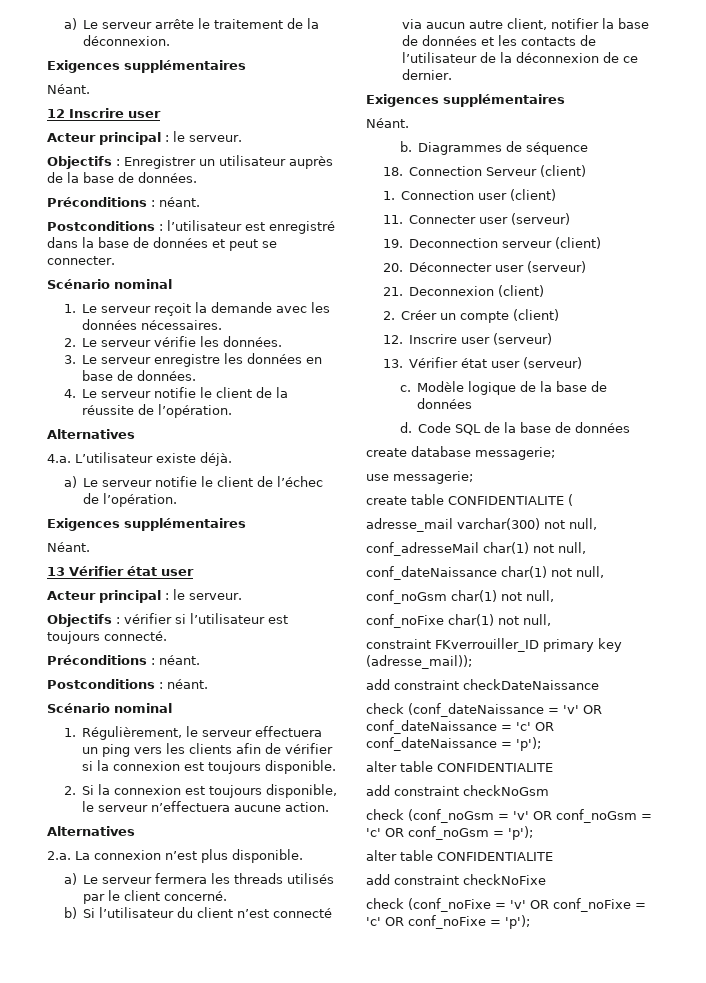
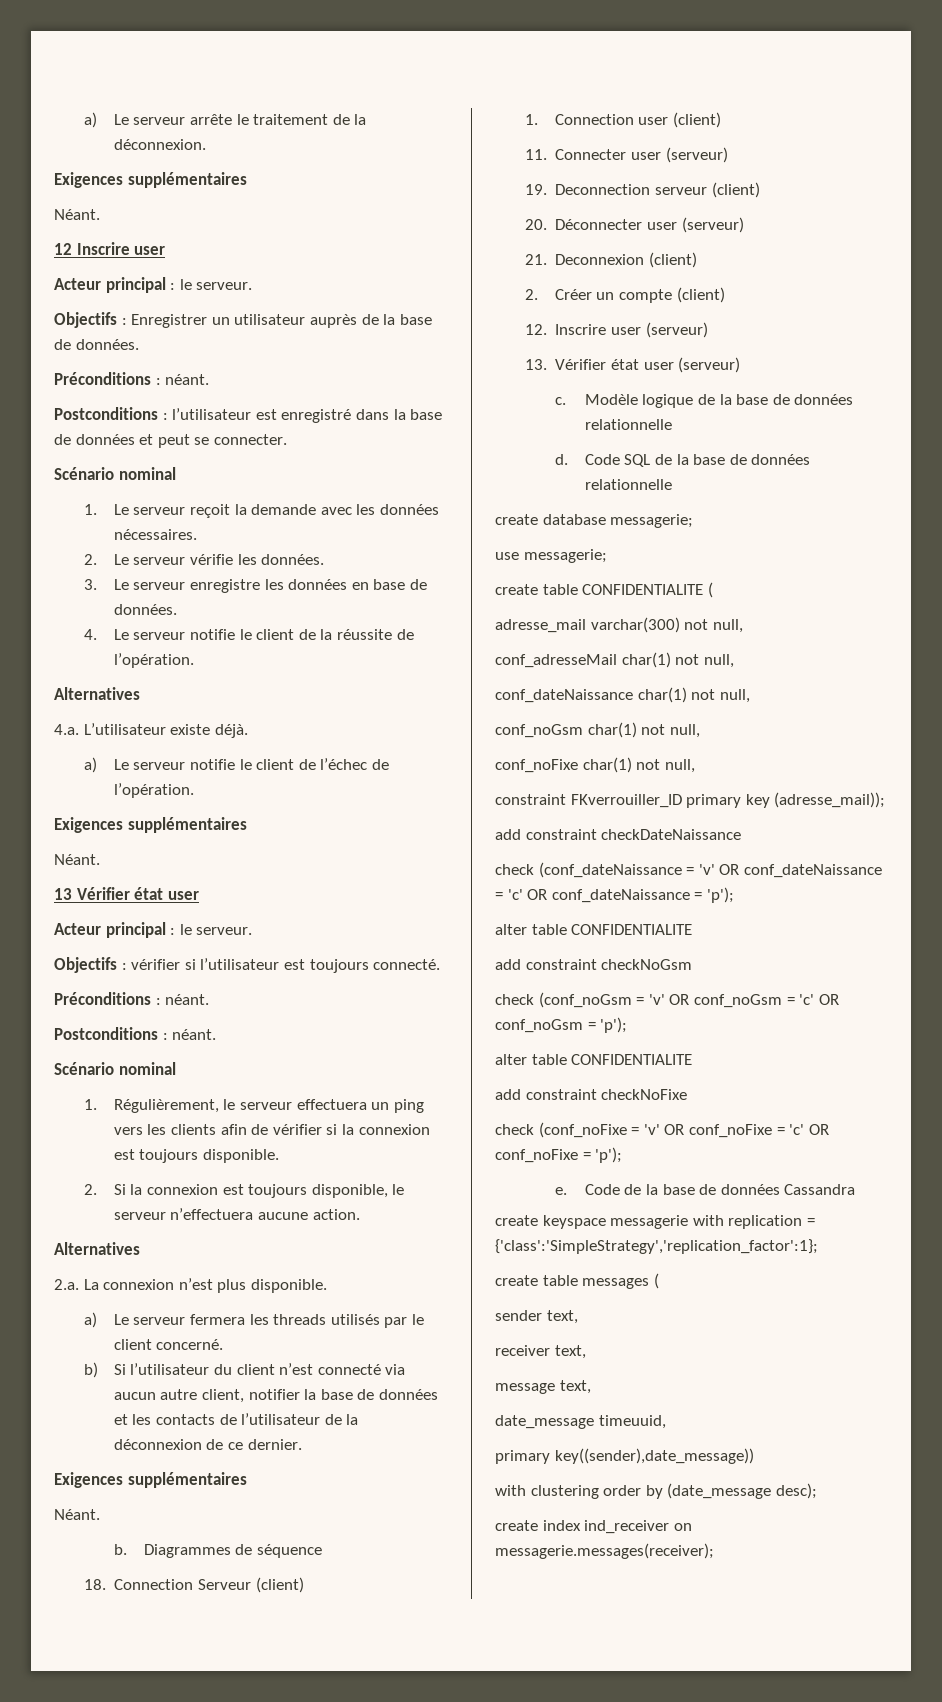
- Modèle logique de la base de données
+ Modèle logique de la base de données relationnelle
- Code SQL de la base de données
+ Code SQL de la base de données relationnelle
+ e. Code de la base de données Cassandra
+ create keyspace messagerie with replication = {'class':'SimpleStrategy','replication_factor':1};
+ create table messages (
+ sender text,
+ receiver text,
+ message text,
+ date_message timeuuid,
+ primary key((sender),date_message))
+ with clustering order by (date_message desc);
+ create index ind_receiver on messagerie.messages(receiver);

